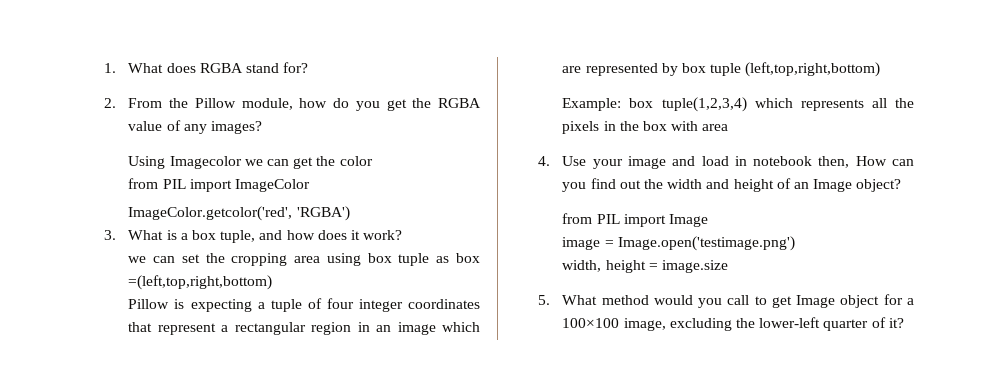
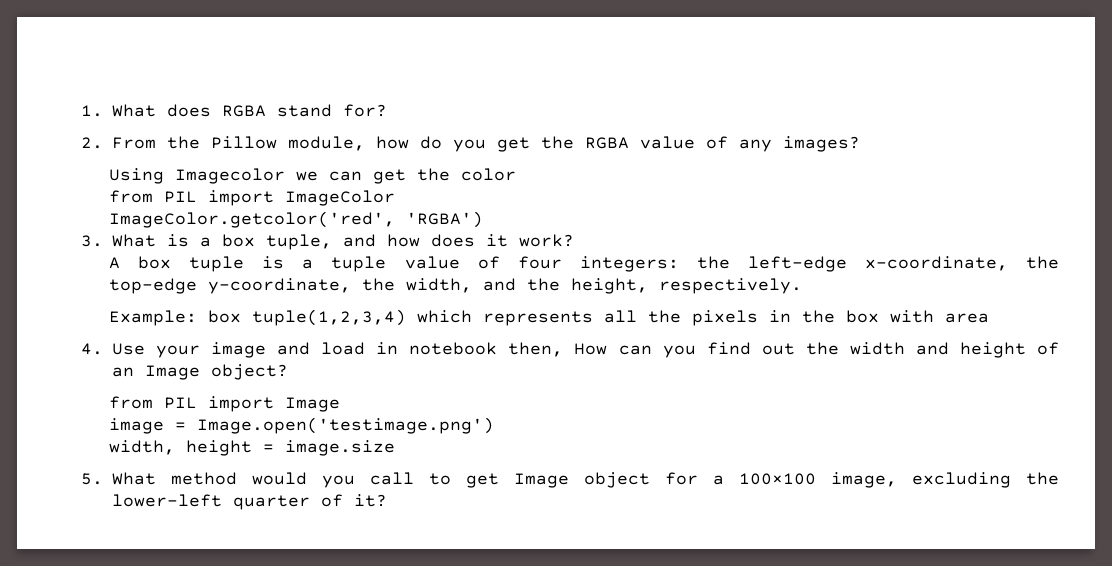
- we can set the cropping area using box tuple as box =(left,top,right,bottom)
- Pillow is expecting a tuple of four integer coordinates that represent a rectangular region in an image which are represented by box tuple (left,top,right,bottom)
+ A box tuple is a tuple value of four integers: the left-edge x-coordinate, the top-edge y-coordinate, the width, and the height, respectively.

